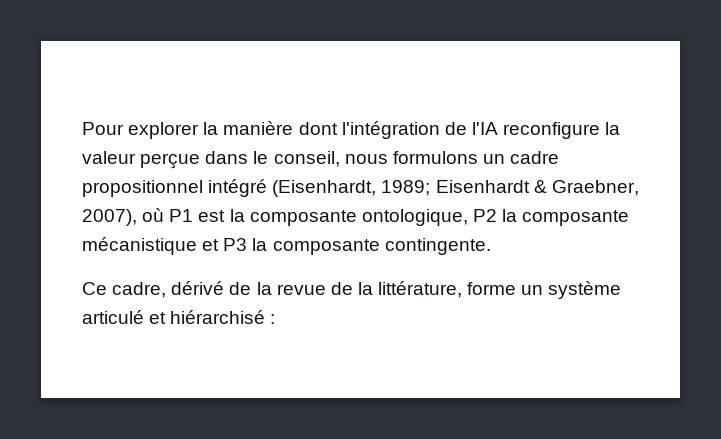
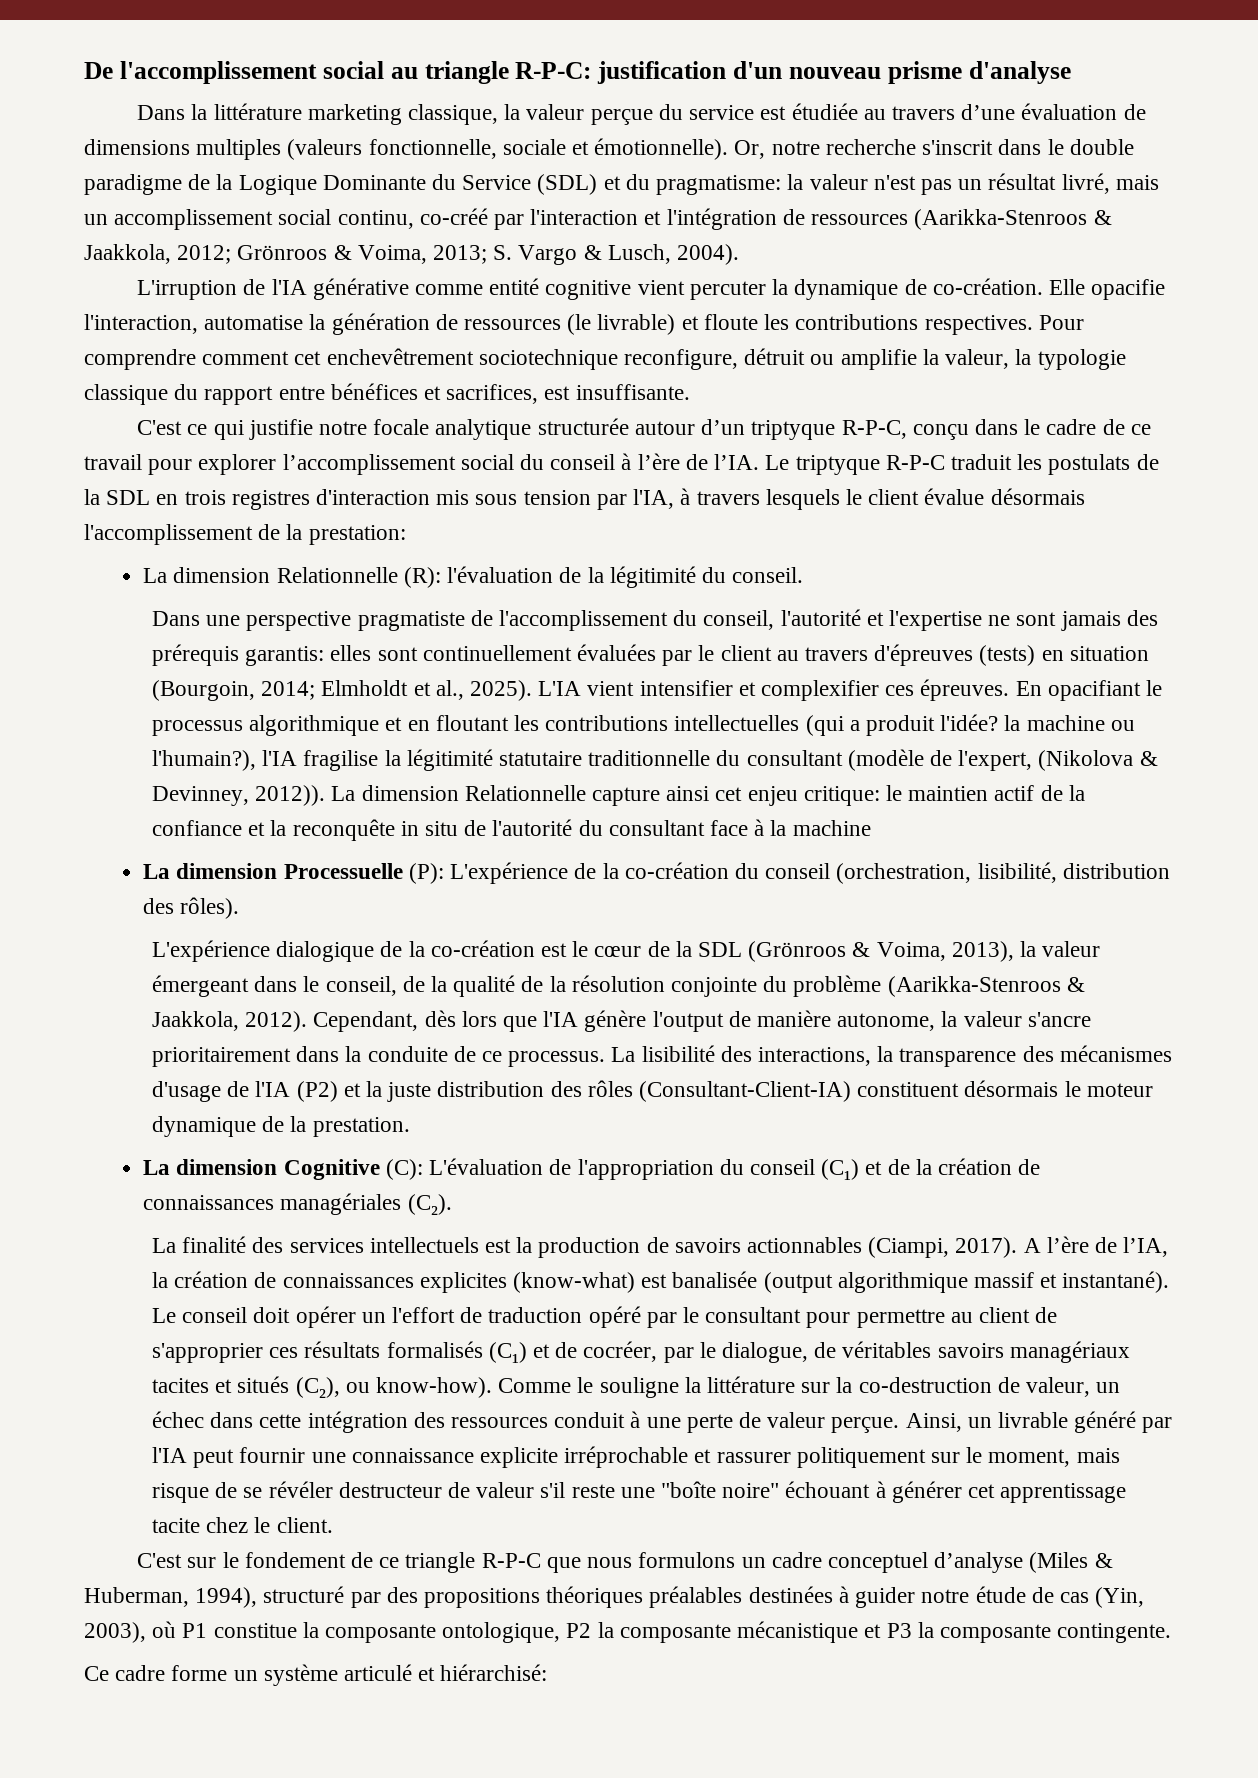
- Pour explorer la manière dont l'intégration de l'IA reconfigure la valeur perçue dans le conseil, nous formulons un cadre propositionnel intégré (Eisenhardt, 1989; Eisenhardt & Graebner, 2007), où P1 est la composante ontologique, P2 la composante mécanistique et P3 la composante contingente.
+ De l'accomplissement social au triangle R-P-C: justification d'un nouveau prisme d'analyse
+ Dans la littérature marketing classique, la valeur perçue du service est étudiée au travers d’une évaluation de dimensions multiples (valeurs fonctionnelle, sociale et émotionnelle). Or, notre recherche s'inscrit dans le double paradigme de la Logique Dominante du Service (SDL) et du pragmatisme: la valeur n'est pas un résultat livré, mais un accomplissement social continu, co-créé par l'interaction et l'intégration de ressources (Aarikka-Stenroos & Jaakkola, 2012; Grönroos & Voima, 2013; S. Vargo & Lusch, 2004).
+ L'irruption de l'IA générative comme entité cognitive vient percuter la dynamique de co-création. Elle opacifie l'interaction, automatise la génération de ressources (le livrable) et floute les contributions respectives. Pour comprendre comment cet enchevêtrement sociotechnique reconfigure, détruit ou amplifie la valeur, la typologie classique du rapport entre bénéfices et sacrifices, est insuffisante.
+ C'est ce qui justifie notre focale analytique structurée autour d’un triptyque R-P-C, conçu dans le cadre de ce travail pour explorer l’accomplissement social du conseil à l’ère de l’IA. Le triptyque R-P-C traduit les postulats de la SDL en trois registres d'interaction mis sous tension par l'IA, à travers lesquels le client évalue désormais l'accomplissement de la prestation:
+ La dimension Relationnelle (R): l'évaluation de la légitimité du conseil.
+ Dans une perspective pragmatiste de l'accomplissement du conseil, l'autorité et l'expertise ne sont jamais des prérequis garantis: elles sont continuellement évaluées par le client au travers d'épreuves (tests) en situation (Bourgoin, 2014; Elmholdt et al., 2025). L'IA vient intensifier et complexifier ces épreuves. En opacifiant le processus algorithmique et en floutant les contributions intellectuelles (qui a produit l'idée? la machine ou l'humain?), l'IA fragilise la légitimité statutaire traditionnelle du consultant (modèle de l'expert, (Nikolova & Devinney, 2012)). La dimension Relationnelle capture ainsi cet enjeu critique: le maintien actif de la confiance et la reconquête in situ de l'autorité du consultant face à la machine
+ La dimension Processuelle (P): L'expérience de la co-création du conseil (orchestration, lisibilité, distribution des rôles).
+ L'expérience dialogique de la co-création est le cœur de la SDL (Grönroos & Voima, 2013), la valeur émergeant dans le conseil, de la qualité de la résolution conjointe du problème (Aarikka-Stenroos & Jaakkola, 2012). Cependant, dès lors que l'IA génère l'output de manière autonome, la valeur s'ancre prioritairement dans la conduite de ce processus. La lisibilité des interactions, la transparence des mécanismes d'usage de l'IA (P2) et la juste distribution des rôles (Consultant-Client-IA) constituent désormais le moteur dynamique de la prestation.
+ La dimension Cognitive (C): L'évaluation de l'appropriation du conseil (C₁) et de la création de connaissances managériales (C₂).
+ La finalité des services intellectuels est la production de savoirs actionnables (Ciampi, 2017). A l’ère de l’IA, la création de connaissances explicites (know-what) est banalisée (output algorithmique massif et instantané). Le conseil doit opérer un l'effort de traduction opéré par le consultant pour permettre au client de s'approprier ces résultats formalisés (C₁) et de cocréer, par le dialogue, de véritables savoirs managériaux tacites et situés (C₂), ou know-how). Comme le souligne la littérature sur la co-destruction de valeur, un échec dans cette intégration des ressources conduit à une perte de valeur perçue. Ainsi, un livrable généré par l'IA peut fournir une connaissance explicite irréprochable et rassurer politiquement sur le moment, mais risque de se révéler destructeur de valeur s'il reste une "boîte noire" échouant à générer cet apprentissage tacite chez le client.
+ C'est sur le fondement de ce triangle R-P-C que nous formulons un cadre conceptuel d’analyse (Miles & Huberman, 1994), structuré par des propositions théoriques préalables destinées à guider notre étude de cas (Yin, 2003), où P1 constitue la composante ontologique, P2 la composante mécanistique et P3 la composante contingente.
- Ce cadre, dérivé de la revue de la littérature, forme un système articulé et hiérarchisé :
+ Ce cadre forme un système articulé et hiérarchisé:

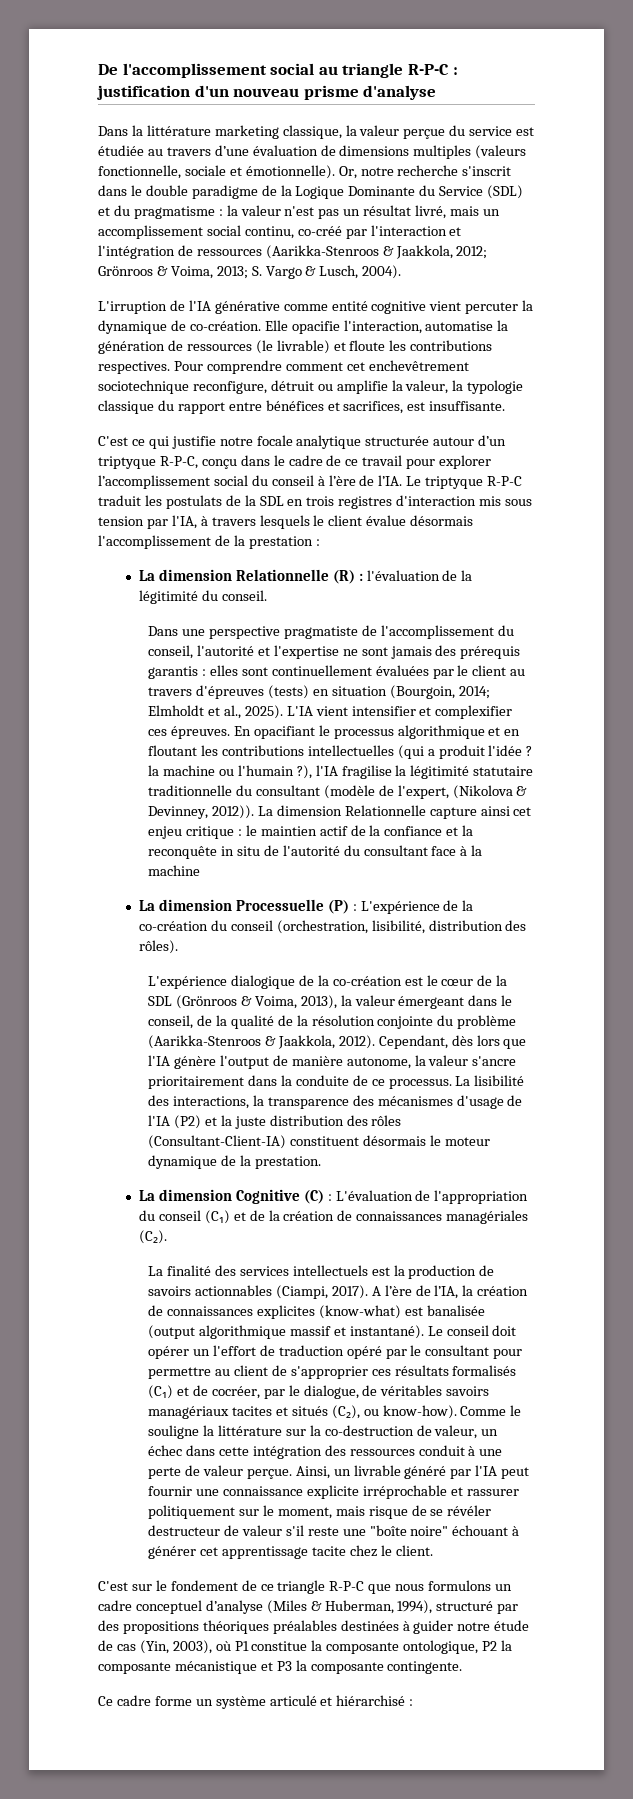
- De l'accomplissement social au triangle R-P-C: justification d'un nouveau prisme d'analyse
+ De l'accomplissement social au triangle R-P-C : justification d'un nouveau prisme d'analyse
- Or, notre recherche s'inscrit dans le double paradigme de la Logique Dominante du Service (SDL) et du pragmatisme: la valeur n'est pas un résultat livré, mais un accomplissement social continu, co-créé par l'interaction et l'intégration de ressources (Aarikka-Stenroos & Jaakkola, 2012; Grönroos & Voima, 2013; S. Vargo & Lusch, 2004).
+ Or, notre recherche s'inscrit dans le double paradigme de la Logique Dominante du Service (SDL) et du pragmatisme : la valeur n'est pas un résultat livré, mais un accomplissement social continu, co-créé par l'interaction et l'intégration de ressources (Aarikka-Stenroos & Jaakkola, 2012; Grönroos & Voima, 2013; S. Vargo & Lusch, 2004).
- Le triptyque R-P-C traduit les postulats de la SDL en trois registres d'interaction mis sous tension par l'IA, à travers lesquels le client évalue désormais l'accomplissement de la prestation:
- La dimension Relationnelle (R): l'évaluation de la légitimité du conseil.
+ Le triptyque R-P-C traduit les postulats de la SDL en trois registres d'interaction mis sous tension par l'IA, à travers lesquels le client évalue désormais l'accomplissement de la prestation :
+ La dimension Relationnelle (R) : l'évaluation de la légitimité du conseil.
- Dans une perspective pragmatiste de l'accomplissement du conseil, l'autorité et l'expertise ne sont jamais des prérequis garantis: elles sont continuellement évaluées par le client au travers d'épreuves (tests) en situation (Bourgoin, 2014; Elmholdt et al., 2025).
+ Dans une perspective pragmatiste de l'accomplissement du conseil, l'autorité et l'expertise ne sont jamais des prérequis garantis : elles sont continuellement évaluées par le client au travers d'épreuves (tests) en situation (Bourgoin, 2014; Elmholdt et al., 2025).
- En opacifiant le processus algorithmique et en floutant les contributions intellectuelles (qui a produit l'idée? la machine ou l'humain?), l'IA fragilise la légitimité statutaire traditionnelle du consultant (modèle de l'expert, (Nikolova & Devinney, 2012)).
+ En opacifiant le processus algorithmique et en floutant les contributions intellectuelles (qui a produit l'idée ? la machine ou l'humain ?), l'IA fragilise la légitimité statutaire traditionnelle du consultant (modèle de l'expert, (Nikolova & Devinney, 2012)).
- La dimension Relationnelle capture ainsi cet enjeu critique: le maintien actif de la confiance et la reconquête in situ de l'autorité du consultant face à la machine
+ La dimension Relationnelle capture ainsi cet enjeu critique : le maintien actif de la confiance et la reconquête in situ de l'autorité du consultant face à la machine
- La dimension Processuelle (P): L'expérience de la co-création du conseil (orchestration, lisibilité, distribution des rôles).
+ La dimension Processuelle (P) : L'expérience de la co-création du conseil (orchestration, lisibilité, distribution des rôles).
- La dimension Cognitive (C): L'évaluation de l'appropriation du conseil (C₁) et de la création de connaissances managériales (C₂).
+ La dimension Cognitive (C) : L'évaluation de l'appropriation du conseil (C₁) et de la création de connaissances managériales (C₂).
- Ce cadre forme un système articulé et hiérarchisé:
+ Ce cadre forme un système articulé et hiérarchisé :

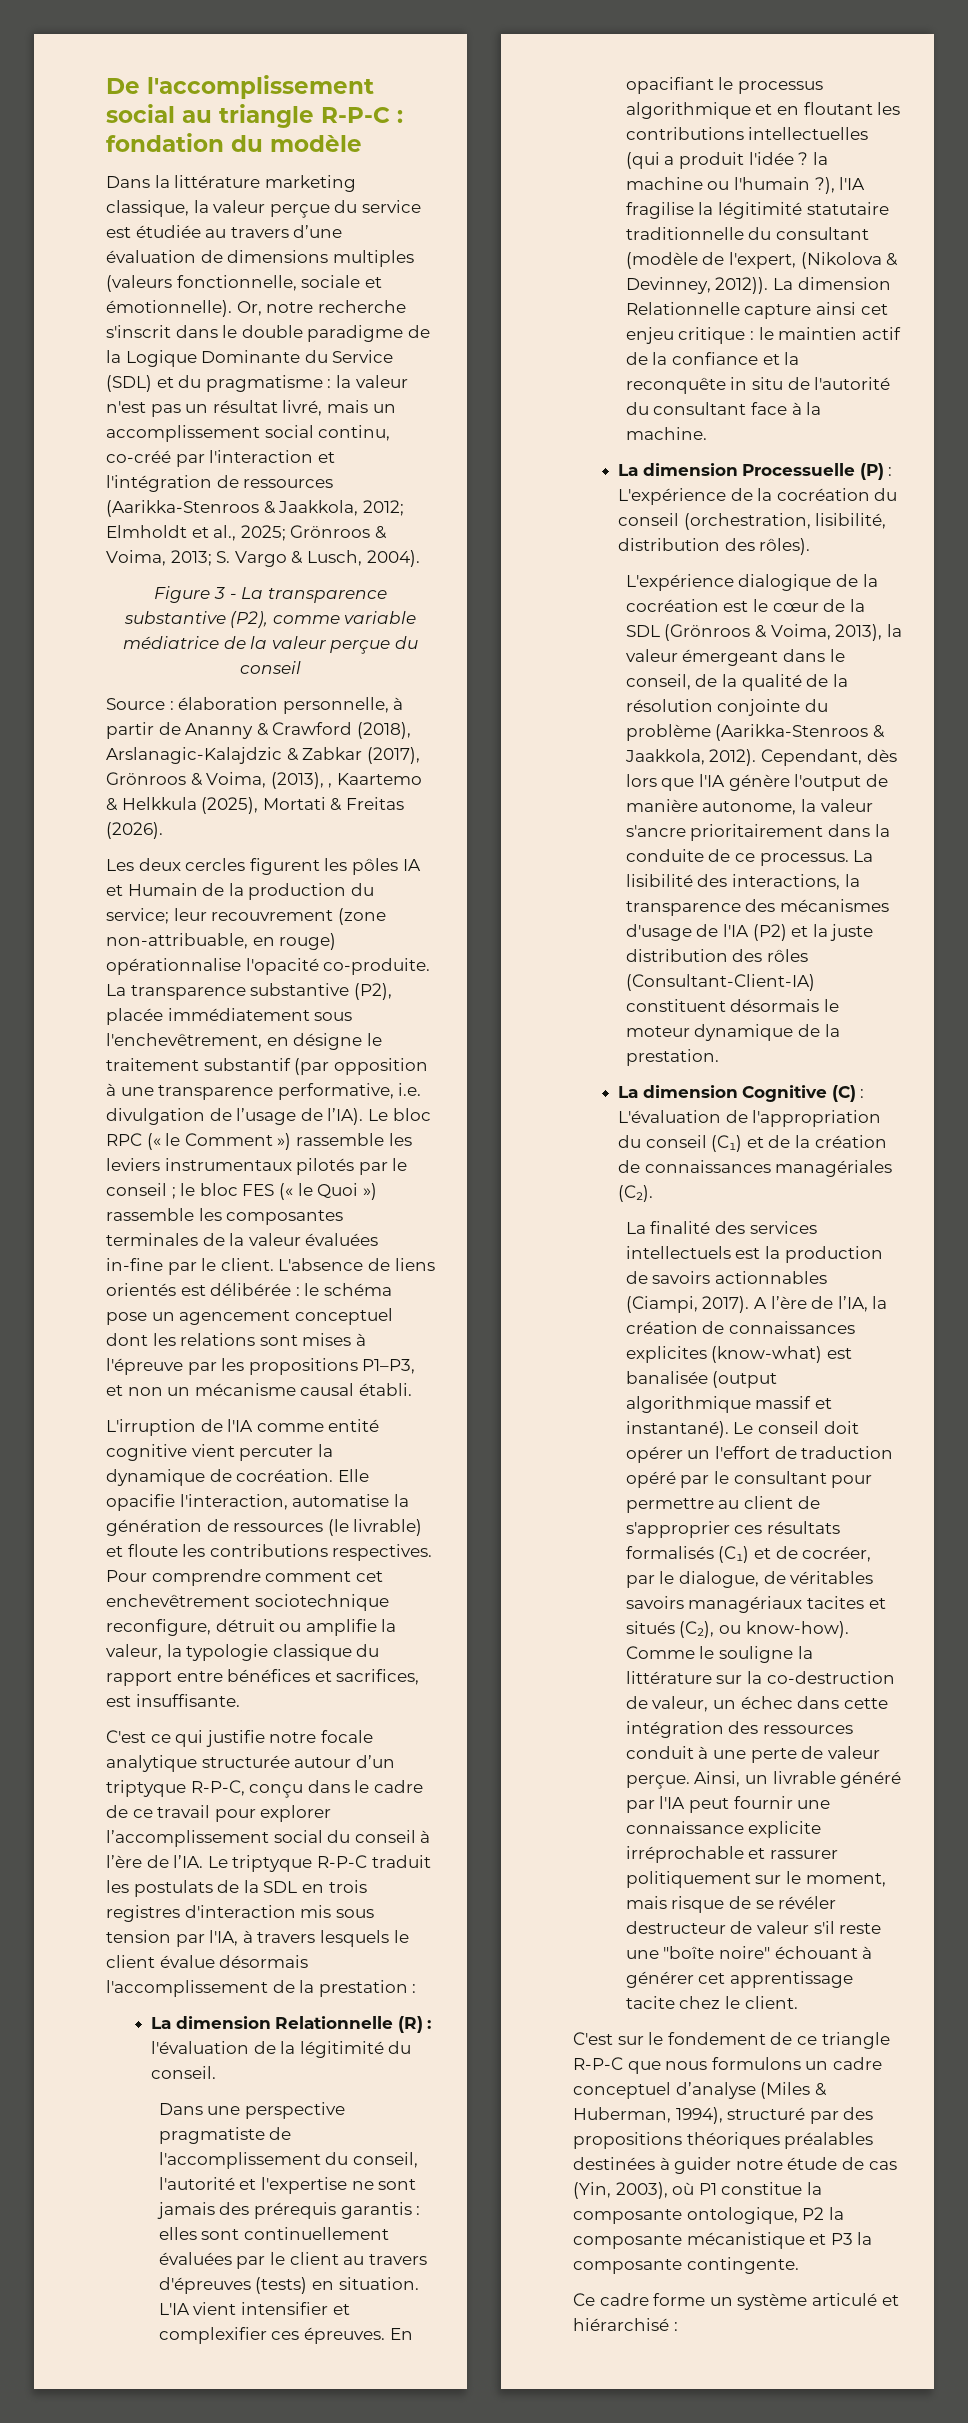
- De l'accomplissement social au triangle R-P-C : justification d'un nouveau prisme d'analyse
+ De l'accomplissement social au triangle R-P-C : fondation du modèle
- Or, notre recherche s'inscrit dans le double paradigme de la Logique Dominante du Service (SDL) et du pragmatisme : la valeur n'est pas un résultat livré, mais un accomplissement social continu, co-créé par l'interaction et l'intégration de ressources (Aarikka-Stenroos & Jaakkola, 2012; Grönroos & Voima, 2013; S. Vargo & Lusch, 2004).
+ Or, notre recherche s'inscrit dans le double paradigme de la Logique Dominante du Service (SDL) et du pragmatisme : la valeur n'est pas un résultat livré, mais un accomplissement social continu, co-créé par l'interaction et l'intégration de ressources (Aarikka-Stenroos & Jaakkola, 2012; Elmholdt et al., 2025; Grönroos & Voima, 2013; S. Vargo & Lusch, 2004).
+ Figure 3 - La transparence substantive (P2), comme variable médiatrice de la valeur perçue du conseil
+ Source : élaboration personnelle, à partir de Ananny & Crawford (2018), Arslanagic-Kalajdzic & Zabkar (2017), Grönroos & Voima, (2013), , Kaartemo & Helkkula (2025), Mortati & Freitas (2026).
+ Les deux cercles figurent les pôles IA et Humain de la production du service; leur recouvrement (zone non-attribuable, en rouge) opérationnalise l'opacité co-produite. La transparence substantive (P2), placée immédiatement sous l'enchevêtrement, en désigne le traitement substantif (par opposition à une transparence performative, i.e. divulgation de l’usage de l’IA). Le bloc RPC (« le Comment ») rassemble les leviers instrumentaux pilotés par le conseil ; le bloc FES (« le Quoi ») rassemble les composantes terminales de la valeur évaluées in-fine par le client. L'absence de liens orientés est délibérée : le schéma pose un agencement conceptuel dont les relations sont mises à l'épreuve par les propositions P1–P3, et non un mécanisme causal établi.
- L'irruption de l'IA générative comme entité cognitive vient percuter la dynamique de co-création.
+ L'irruption de l'IA comme entité cognitive vient percuter la dynamique de cocréation.
- Dans une perspective pragmatiste de l'accomplissement du conseil, l'autorité et l'expertise ne sont jamais des prérequis garantis : elles sont continuellement évaluées par le client au travers d'épreuves (tests) en situation (Bourgoin, 2014; Elmholdt et al., 2025).
+ Dans une perspective pragmatiste de l'accomplissement du conseil, l'autorité et l'expertise ne sont jamais des prérequis garantis : elles sont continuellement évaluées par le client au travers d'épreuves (tests) en situation.
- La dimension Relationnelle capture ainsi cet enjeu critique : le maintien actif de la confiance et la reconquête in situ de l'autorité du consultant face à la machine
+ La dimension Relationnelle capture ainsi cet enjeu critique : le maintien actif de la confiance et la reconquête in situ de l'autorité du consultant face à la machine.
- La dimension Processuelle (P) : L'expérience de la co-création du conseil (orchestration, lisibilité, distribution des rôles).
+ La dimension Processuelle (P) : L'expérience de la cocréation du conseil (orchestration, lisibilité, distribution des rôles).
- L'expérience dialogique de la co-création est le cœur de la SDL (Grönroos & Voima, 2013), la valeur émergeant dans le conseil, de la qualité de la résolution conjointe du problème (Aarikka-Stenroos & Jaakkola, 2012).
+ L'expérience dialogique de la cocréation est le cœur de la SDL (Grönroos & Voima, 2013), la valeur émergeant dans le conseil, de la qualité de la résolution conjointe du problème (Aarikka-Stenroos & Jaakkola, 2012).

